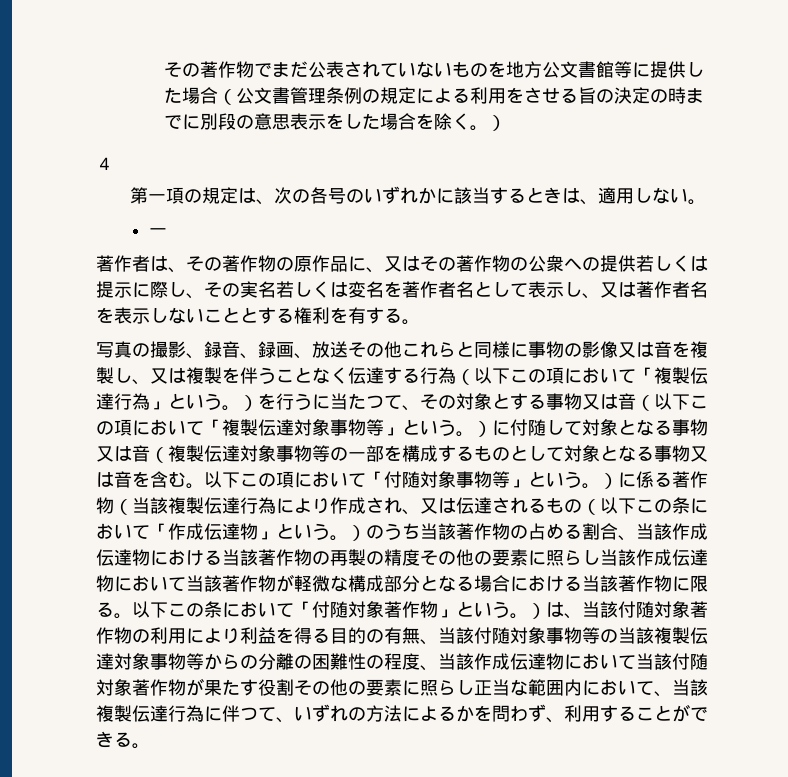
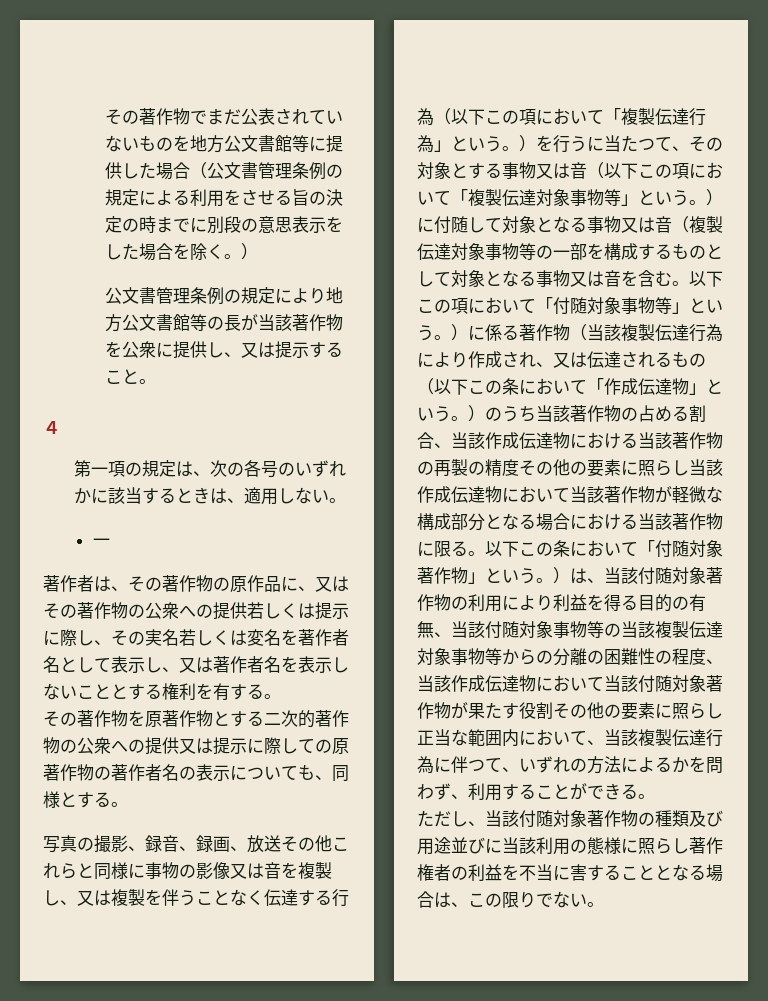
+ 公文書管理条例の規定により地方公文書館等の長が当該著作物を公衆に提供し、又は提示すること。
+ その著作物を原著作物とする二次的著作物の公衆への提供又は提示に際しての原著作物の著作者名の表示についても、同様とする。
+ ただし、当該付随対象著作物の種類及び用途並びに当該利用の態様に照らし著作権者の利益を不当に害することとなる場合は、この限りでない。

